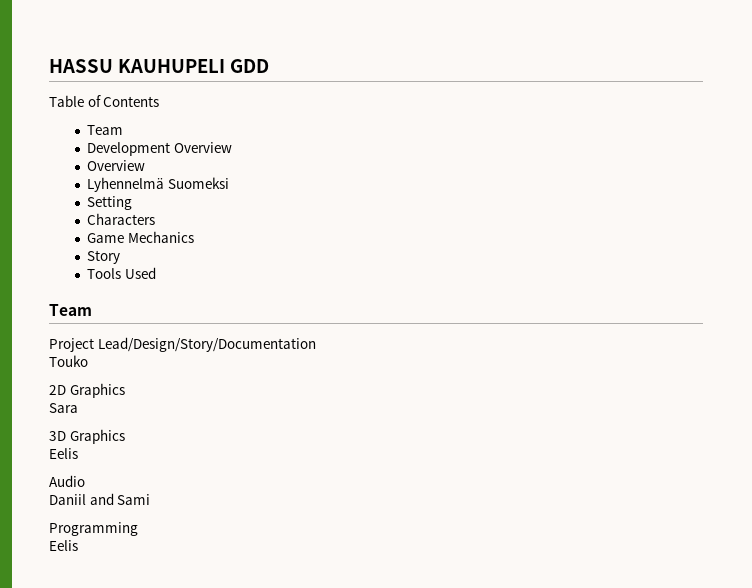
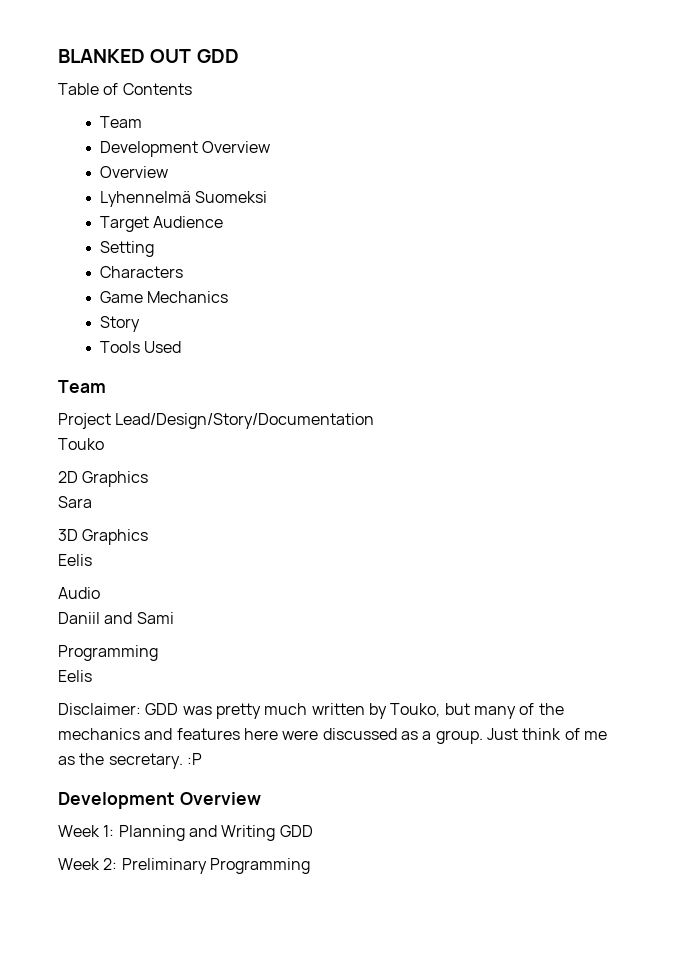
- HASSU KAUHUPELI GDD
+ BLANKED OUT GDD
+ Target Audience
+ Disclaimer: GDD was pretty much written by Touko, but many of the mechanics and features here were discussed as a group. Just think of me as the secretary. :P
+ Development Overview
+ Week 1: Planning and Writing GDD
+ Week 2: Preliminary Programming

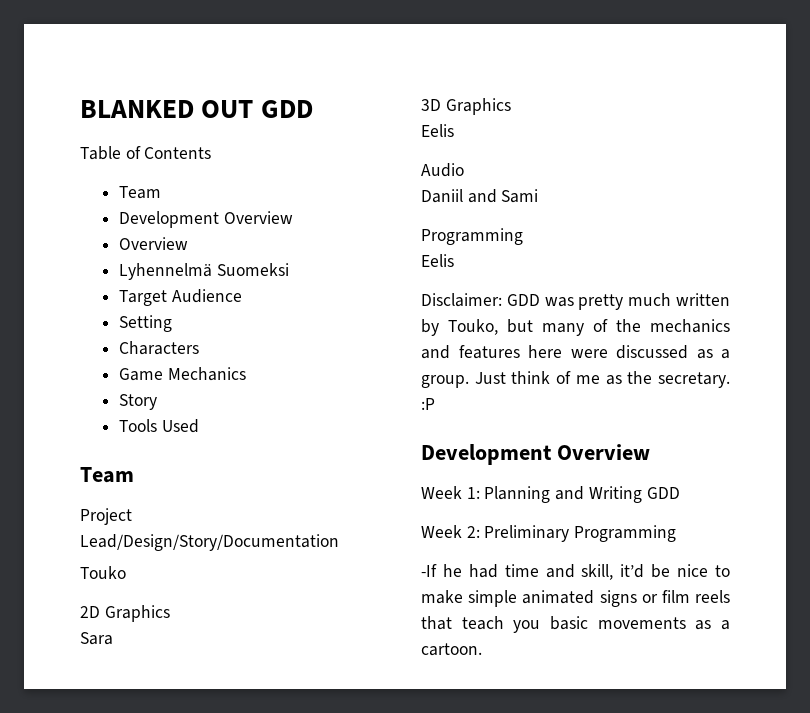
+ -If he had time and skill, it’d be nice to make simple animated signs or film reels that teach you basic movements as a cartoon.

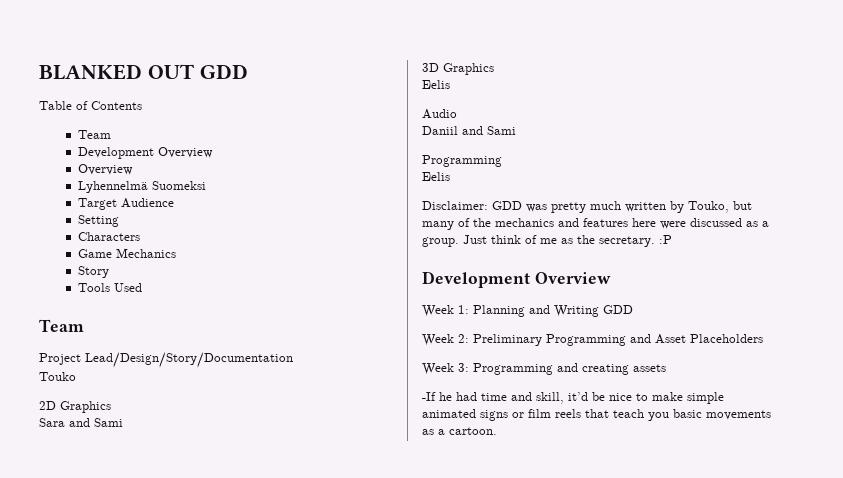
- Sara
+ Sara and Sami
- Week 2: Preliminary Programming
+ Week 2: Preliminary Programming and Asset Placeholders
+ Week 3: Programming and creating assets

